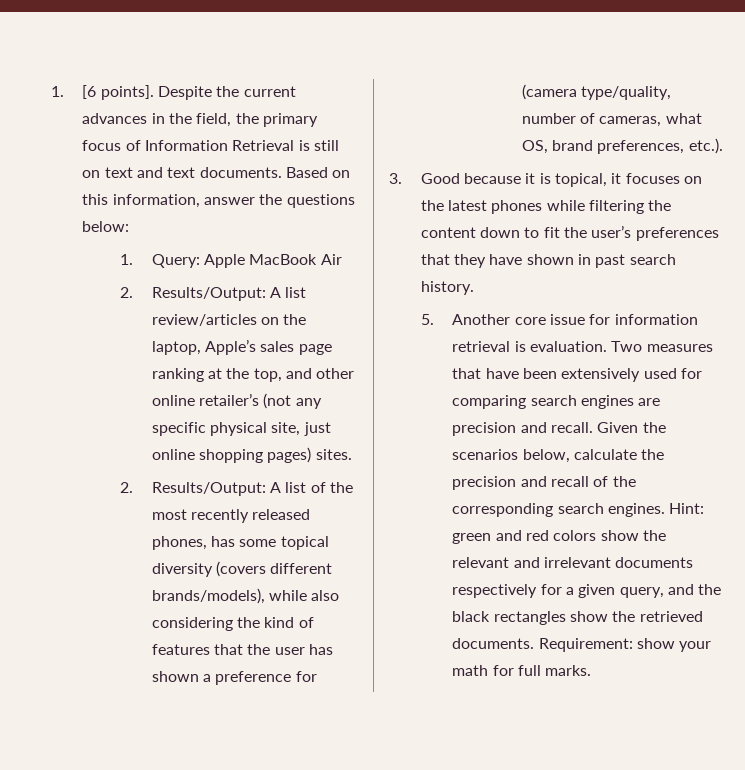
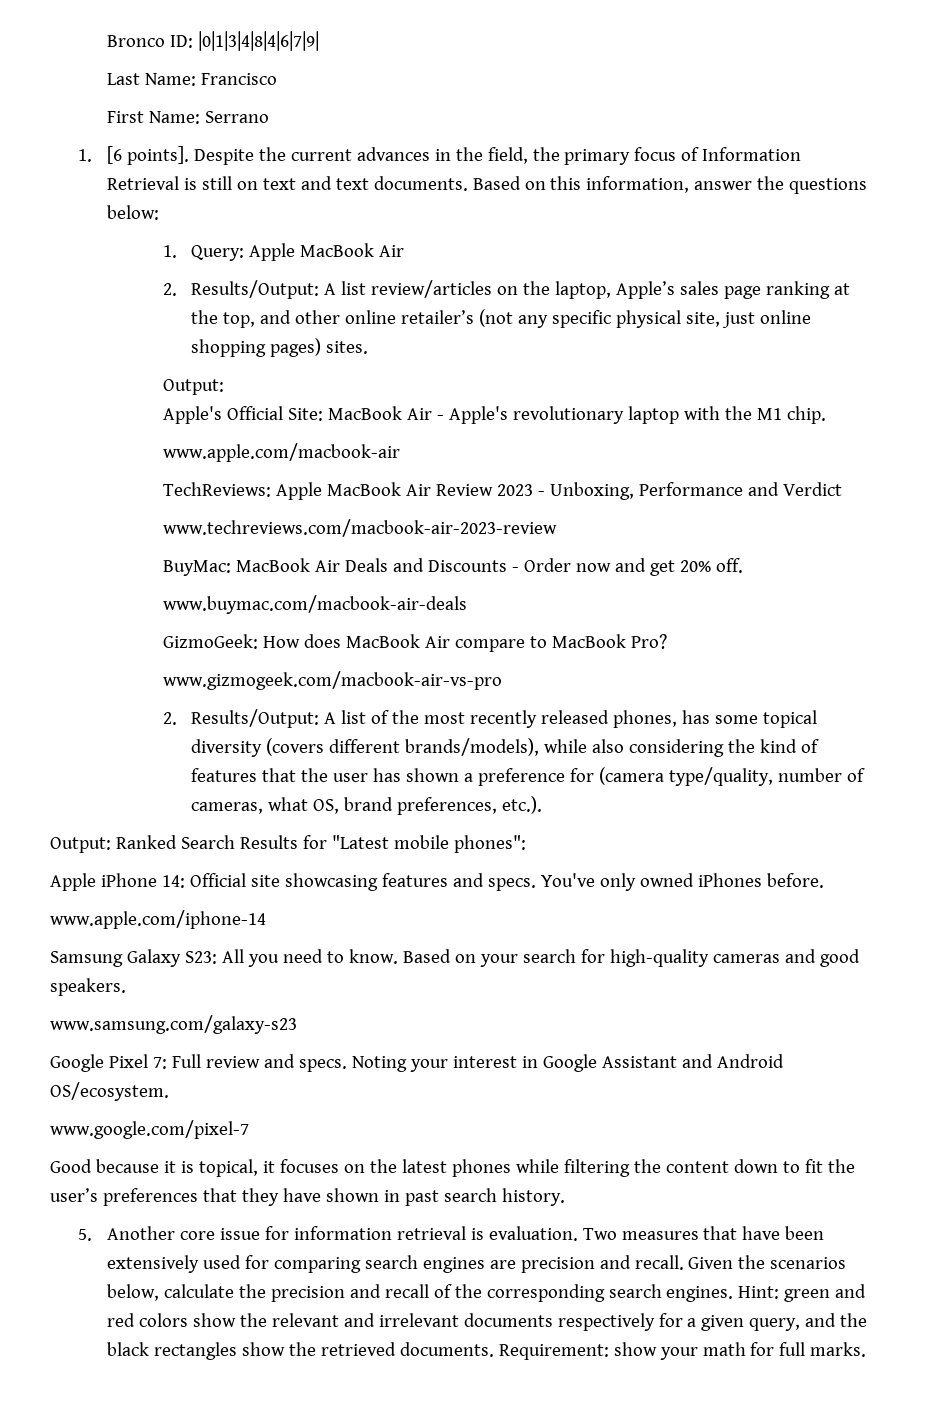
+ Bronco ID: |0|1|3|4|8|4|6|7|9|
+ Last Name: Francisco
+ First Name: Serrano
  2. Results/Output: A list review/articles on the laptop, Apple’s sales page ranking at the top, and other online retailer’s (not any specific physical site, just online shopping pages) sites.
+ Output:
+ Apple's Official Site: MacBook Air - Apple's revolutionary laptop with the M1 chip.
+ www.apple.com/macbook-air
+ TechReviews: Apple MacBook Air Review 2023 - Unboxing, Performance and Verdict
+ www.techreviews.com/macbook-air-2023-review
+ BuyMac: MacBook Air Deals and Discounts - Order now and get 20% off.
+ www.buymac.com/macbook-air-deals
+ GizmoGeek: How does MacBook Air compare to MacBook Pro?
+ www.gizmogeek.com/macbook-air-vs-pro
- 3. Good because it is topical, it focuses on the latest phones while filtering the content down to fit the user’s preferences that they have shown in past search history.
+ Output: Ranked Search Results for "Latest mobile phones":
+ Apple iPhone 14: Official site showcasing features and specs. You've only owned iPhones before.
+ www.apple.com/iphone-14
+ Samsung Galaxy S23: All you need to know. Based on your search for high-quality cameras and good speakers.
+ www.samsung.com/galaxy-s23
+ Google Pixel 7: Full review and specs. Noting your interest in Google Assistant and Android OS/ecosystem.
+ www.google.com/pixel-7
+ Good because it is topical, it focuses on the latest phones while filtering the content down to fit the user’s preferences that they have shown in past search history.

